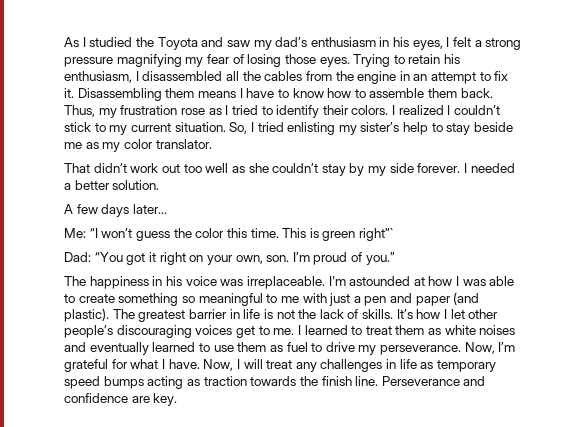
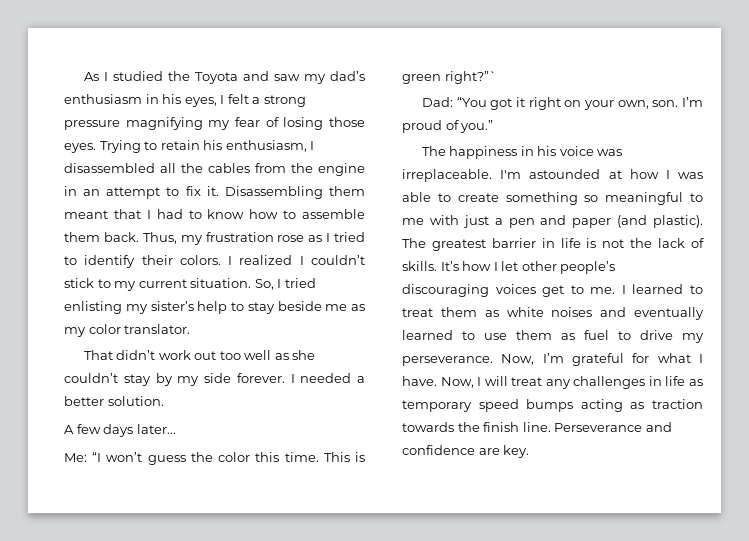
- Disassembling them means I have to know how to assemble them back.
+ Disassembling them meant that I had to know how to assemble them back.
- This is green right”`
+ This is green right?”`

